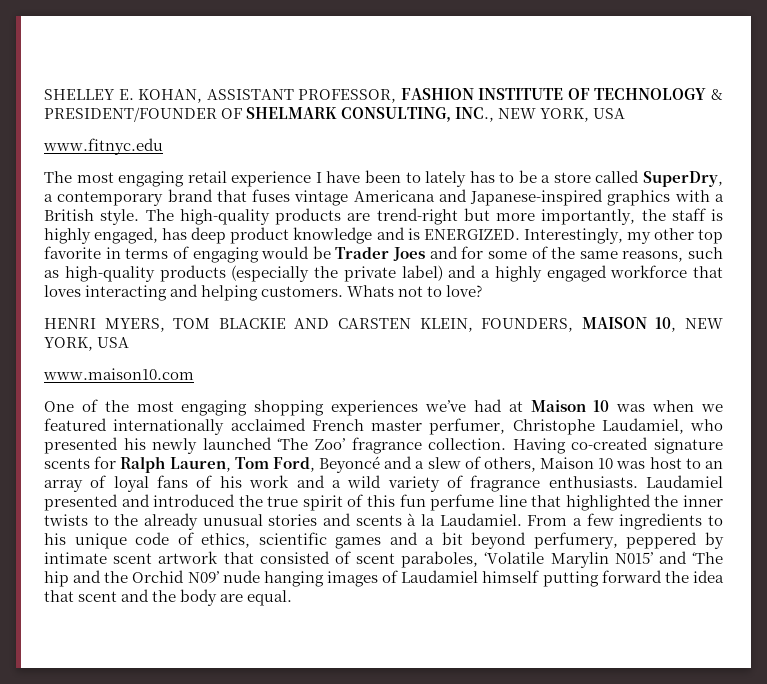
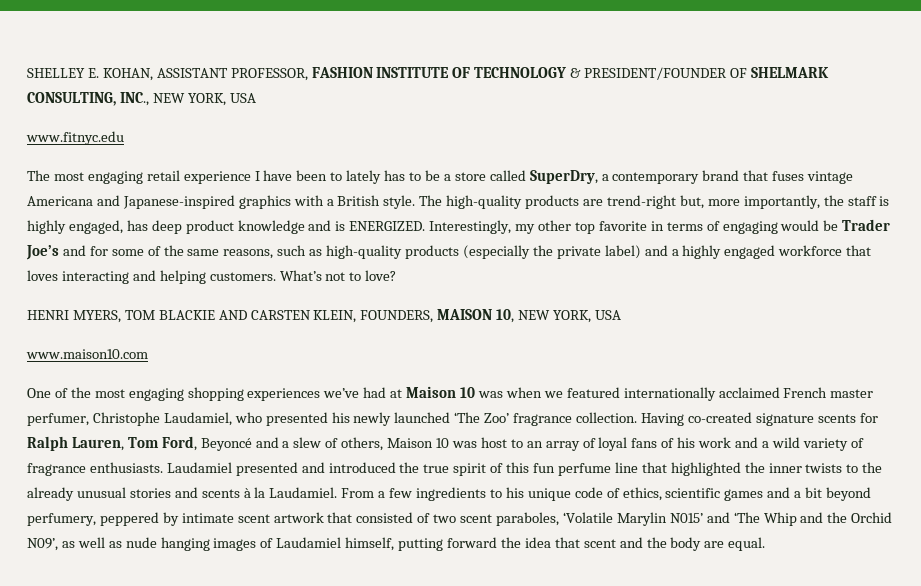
- The high-quality products are trend-right but more importantly, the staff is highly engaged, has deep product knowledge and is ENERGIZED.
+ The high-quality products are trend-right but, more importantly, the staff is highly engaged, has deep product knowledge and is ENERGIZED.
- Interestingly, my other top favorite in terms of engaging would be Trader Joes and for some of the same reasons, such as high-quality products (especially the private label) and a highly engaged workforce that loves interacting and helping customers.
+ Interestingly, my other top favorite in terms of engaging would be Trader Joe’s and for some of the same reasons, such as high-quality products (especially the private label) and a highly engaged workforce that loves interacting and helping customers.
- Whats not to love?
+ What’s not to love?
- From a few ingredients to his unique code of ethics, scientific games and a bit beyond perfumery, peppered by intimate scent artwork that consisted of scent paraboles, ‘Volatile Marylin N015’ and ‘The hip and the Orchid N09’ nude hanging images of Laudamiel himself putting forward the idea that scent and the body are equal.
+ From a few ingredients to his unique code of ethics, scientific games and a bit beyond perfumery, peppered by intimate scent artwork that consisted of two scent paraboles, ‘Volatile Marylin N015’ and ‘The Whip and the Orchid N09’, as well as nude hanging images of Laudamiel himself, putting forward the idea that scent and the body are equal.

